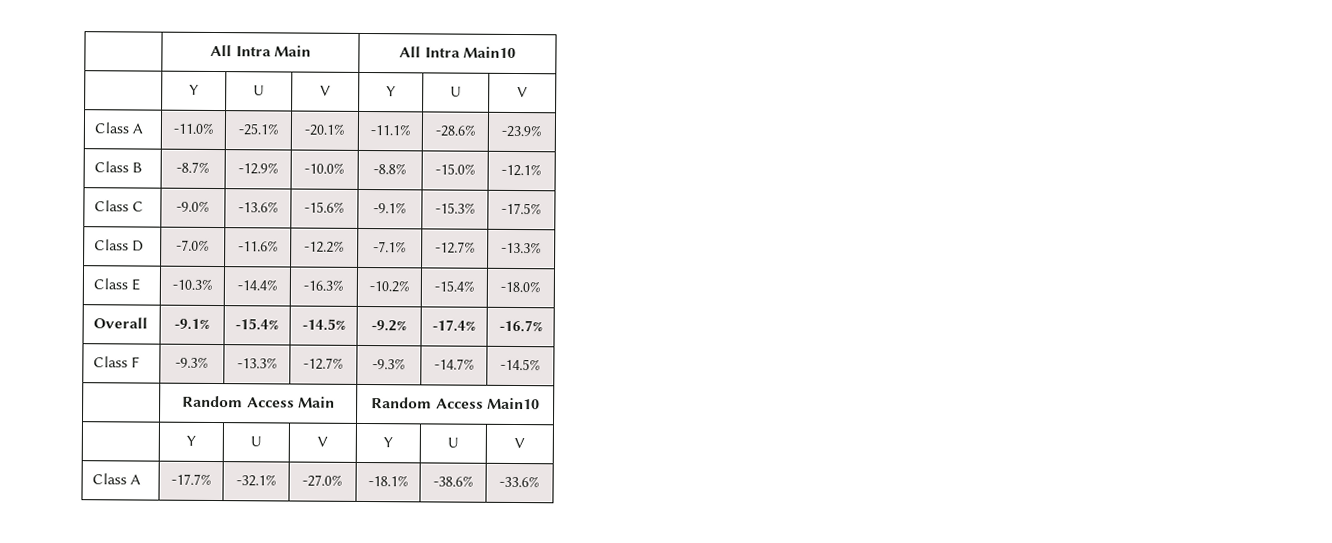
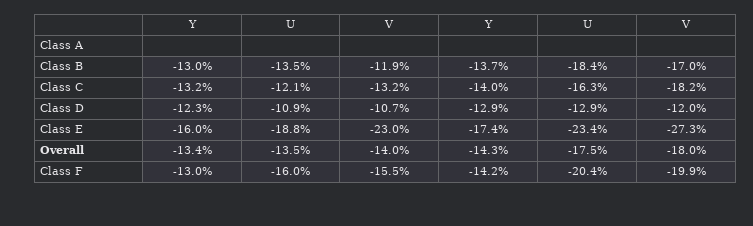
- | All Intra Main | All Intra Main10
  | Y | U | V | Y | U | V
- Class A | -11.0% | -25.1% | -20.1% | -11.1% | -28.6% | -23.9%
- Class B | -8.7% | -12.9% | -10.0% | -8.8% | -15.0% | -12.1%
- Class C | -9.0% | -13.6% | -15.6% | -9.1% | -15.3% | -17.5%
- Class D | -7.0% | -11.6% | -12.2% | -7.1% | -12.7% | -13.3%
- Class E | -10.3% | -14.4% | -16.3% | -10.2% | -15.4% | -18.0%
- Overall | -9.1% | -15.4% | -14.5% | -9.2% | -17.4% | -16.7%
- Class F | -9.3% | -13.3% | -12.7% | -9.3% | -14.7% | -14.5%
- | Random Access Main | Random Access Main10
- | Y | U | V | Y | U | V
- Class A | -17.7% | -32.1% | -27.0% | -18.1% | -38.6% | -33.6%
+ Class A | | | | | |
+ Class B | -13.0% | -13.5% | -11.9% | -13.7% | -18.4% | -17.0%
+ Class C | -13.2% | -12.1% | -13.2% | -14.0% | -16.3% | -18.2%
+ Class D | -12.3% | -10.9% | -10.7% | -12.9% | -12.9% | -12.0%
+ Class E | -16.0% | -18.8% | -23.0% | -17.4% | -23.4% | -27.3%
+ Overall | -13.4% | -13.5% | -14.0% | -14.3% | -17.5% | -18.0%
+ Class F | -13.0% | -16.0% | -15.5% | -14.2% | -20.4% | -19.9%

